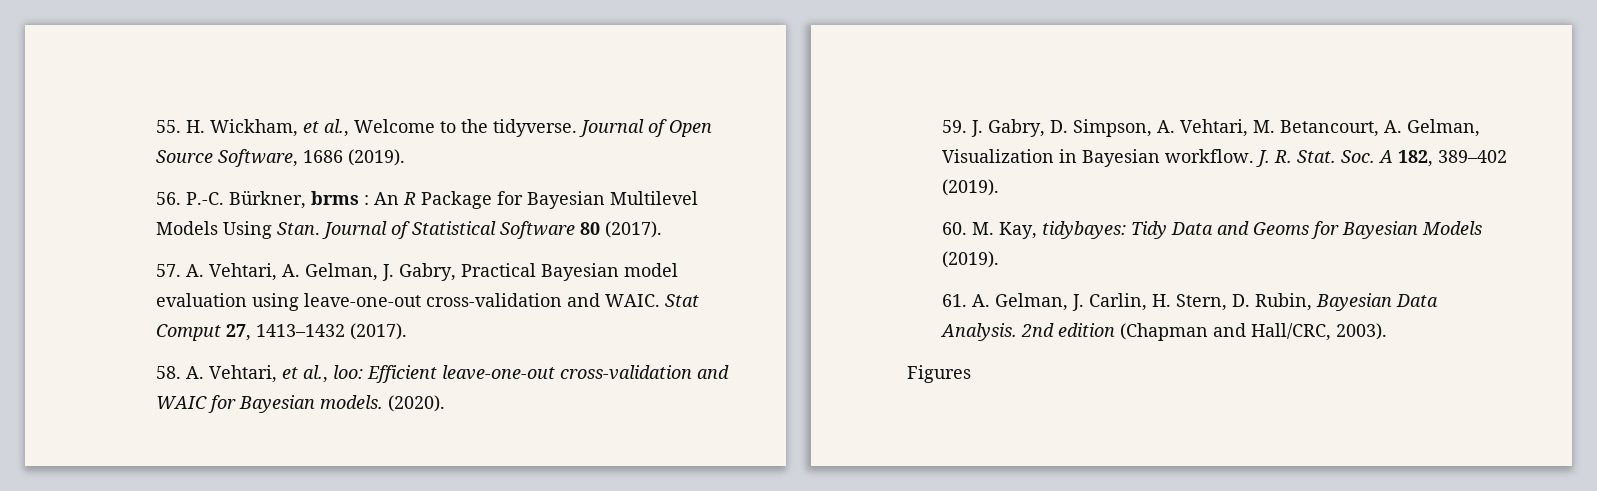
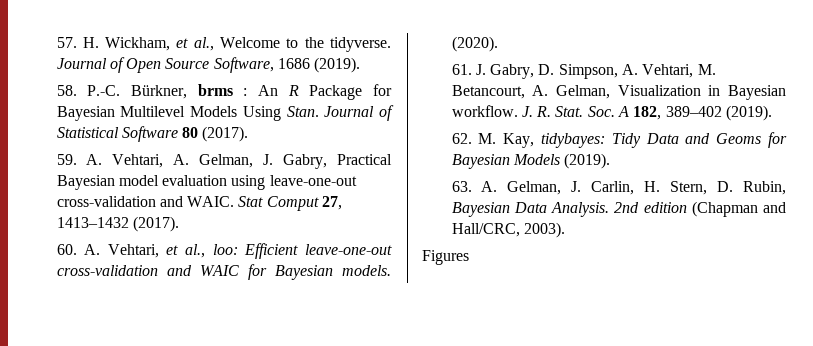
- 55. H. Wickham, et al., Welcome to the tidyverse.
+ 57. H. Wickham, et al., Welcome to the tidyverse.
- 56. P.-C. Bürkner, brms : An R Package for Bayesian Multilevel Models Using Stan.
+ 58. P.-C. Bürkner, brms : An R Package for Bayesian Multilevel Models Using Stan.
- 57. A. Vehtari, A. Gelman, J. Gabry, Practical Bayesian model evaluation using leave-one-out cross-validation and WAIC.
+ 59. A. Vehtari, A. Gelman, J. Gabry, Practical Bayesian model evaluation using leave-one-out cross-validation and WAIC.
- 58. A. Vehtari, et al., loo: Efficient leave-one-out cross-validation and WAIC for Bayesian models.
+ 60. A. Vehtari, et al., loo: Efficient leave-one-out cross-validation and WAIC for Bayesian models.
- 59. J. Gabry, D. Simpson, A. Vehtari, M. Betancourt, A. Gelman, Visualization in Bayesian workflow.
+ 61. J. Gabry, D. Simpson, A. Vehtari, M. Betancourt, A. Gelman, Visualization in Bayesian workflow.
- 60. M. Kay, tidybayes: Tidy Data and Geoms for Bayesian Models (2019).
+ 62. M. Kay, tidybayes: Tidy Data and Geoms for Bayesian Models (2019).
- 61. A. Gelman, J. Carlin, H. Stern, D. Rubin, Bayesian Data Analysis.
+ 63. A. Gelman, J. Carlin, H. Stern, D. Rubin, Bayesian Data Analysis.

